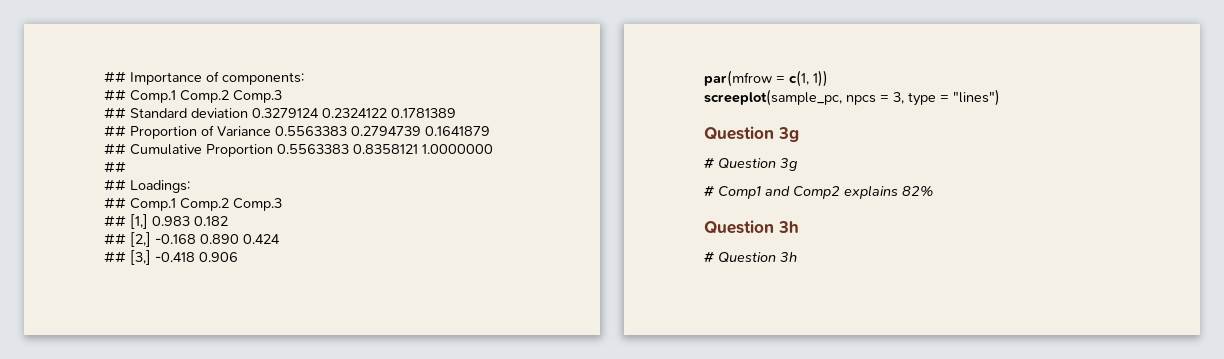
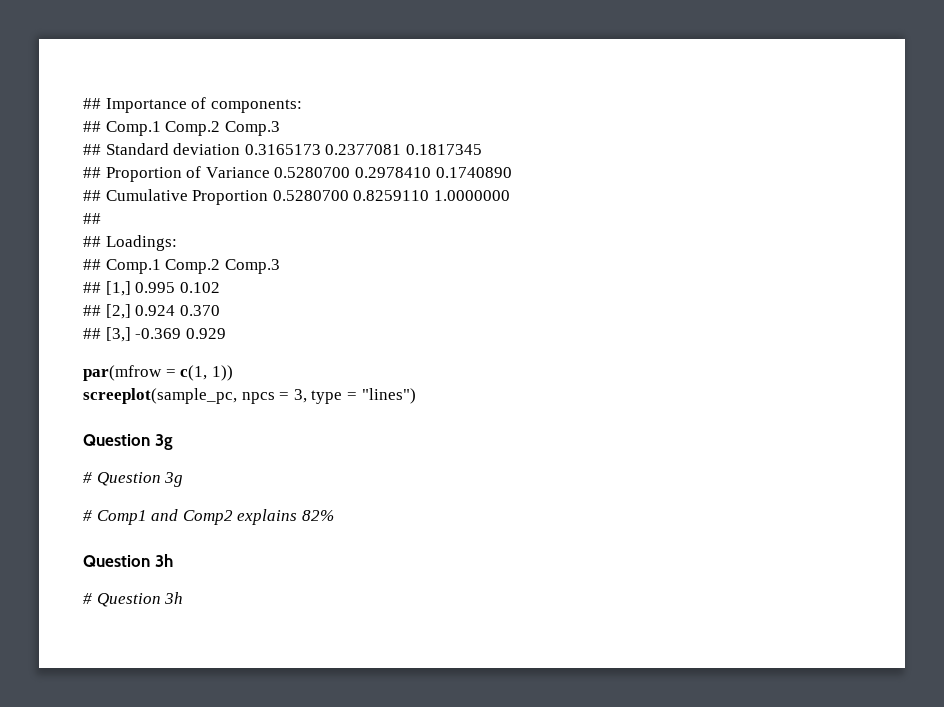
- ## Standard deviation 0.3279124 0.2324122 0.1781389
+ ## Standard deviation 0.3165173 0.2377081 0.1817345
- ## Proportion of Variance 0.5563383 0.2794739 0.1641879
+ ## Proportion of Variance 0.5280700 0.2978410 0.1740890
- ## Cumulative Proportion 0.5563383 0.8358121 1.0000000
+ ## Cumulative Proportion 0.5280700 0.8259110 1.0000000
- ## [1,] 0.983 0.182
+ ## [1,] 0.995 0.102
- ## [2,] -0.168 0.890 0.424
+ ## [2,] 0.924 0.370
- ## [3,] -0.418 0.906
+ ## [3,] -0.369 0.929

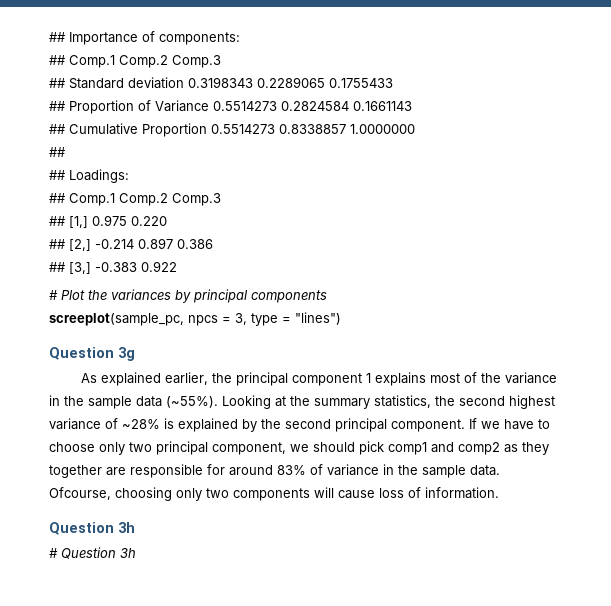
- ## Standard deviation 0.3165173 0.2377081 0.1817345
+ ## Standard deviation 0.3198343 0.2289065 0.1755433
- ## Proportion of Variance 0.5280700 0.2978410 0.1740890
+ ## Proportion of Variance 0.5514273 0.2824584 0.1661143
- ## Cumulative Proportion 0.5280700 0.8259110 1.0000000
+ ## Cumulative Proportion 0.5514273 0.8338857 1.0000000
- ## [1,] 0.995 0.102
+ ## [1,] 0.975 0.220
- ## [2,] 0.924 0.370
+ ## [2,] -0.214 0.897 0.386
- ## [3,] -0.369 0.929
- par(mfrow = c(1, 1))
+ ## [3,] -0.383 0.922
+ # Plot the variances by principal components
- # Question 3g
- # Comp1 and Comp2 explains 82%
+ As explained earlier, the principal component 1 explains most of the variance in the sample data (~55%). Looking at the summary statistics, the second highest variance of ~28% is explained by the second principal component. If we have to choose only two principal component, we should pick comp1 and comp2 as they together are responsible for around 83% of variance in the sample data. Ofcourse, choosing only two components will cause loss of information.

